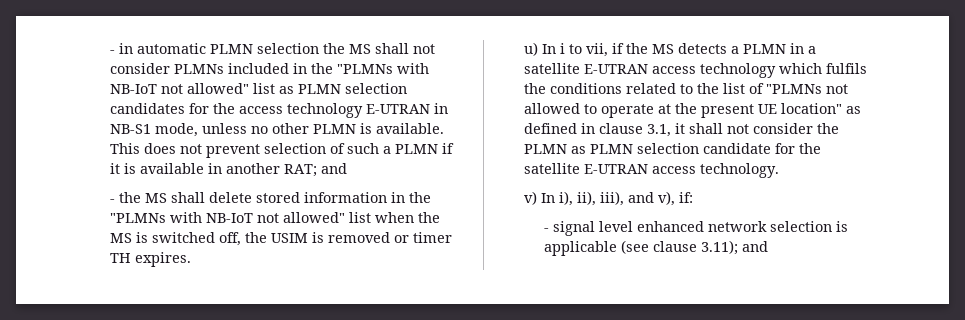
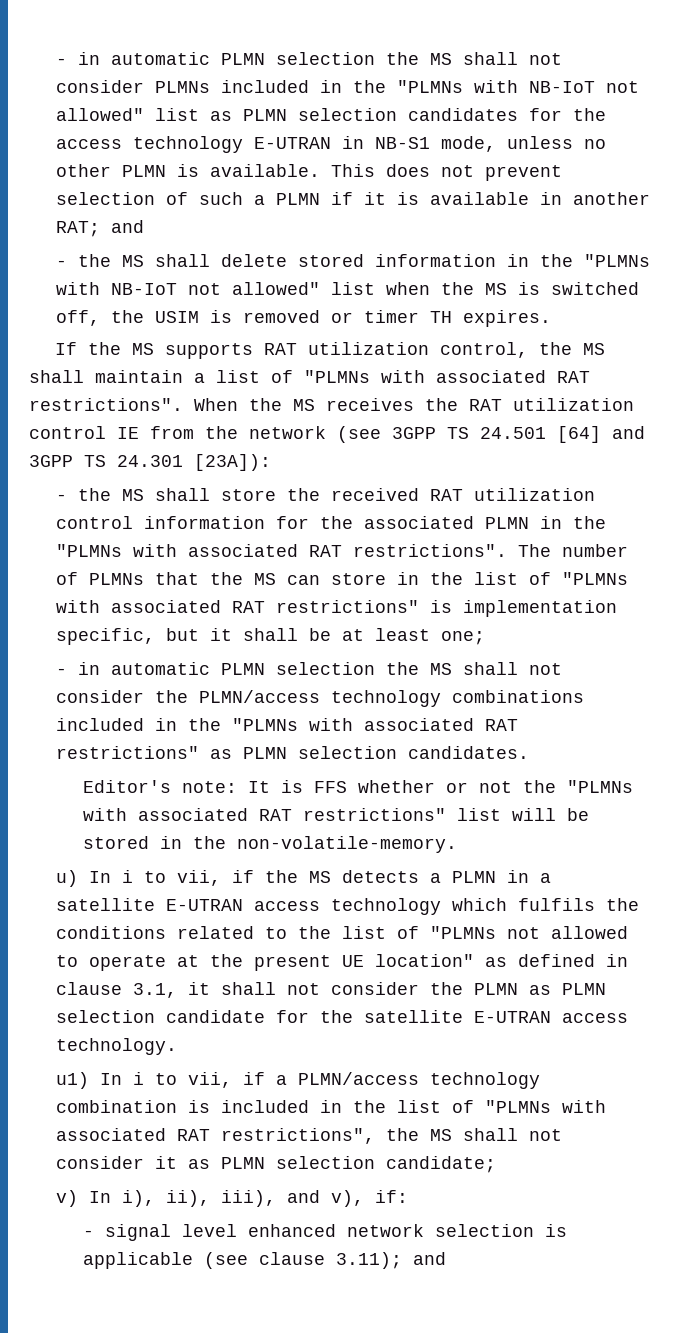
+ If the MS supports RAT utilization control, the MS shall maintain a list of "PLMNs with associated RAT restrictions". When the MS receives the RAT utilization control IE from the network (see 3GPP TS 24.501 [64] and 3GPP TS 24.301 [23A]):
+ - the MS shall store the received RAT utilization control information for the associated PLMN in the "PLMNs with associated RAT restrictions". The number of PLMNs that the MS can store in the list of "PLMNs with associated RAT restrictions" is implementation specific, but it shall be at least one;
+ - in automatic PLMN selection the MS shall not consider the PLMN/access technology combinations included in the "PLMNs with associated RAT restrictions" as PLMN selection candidates.
+ Editor's note: It is FFS whether or not the "PLMNs with associated RAT restrictions" list will be stored in the non-volatile-memory.
+ u1) In i to vii, if a PLMN/access technology combination is included in the list of "PLMNs with associated RAT restrictions", the MS shall not consider it as PLMN selection candidate;

